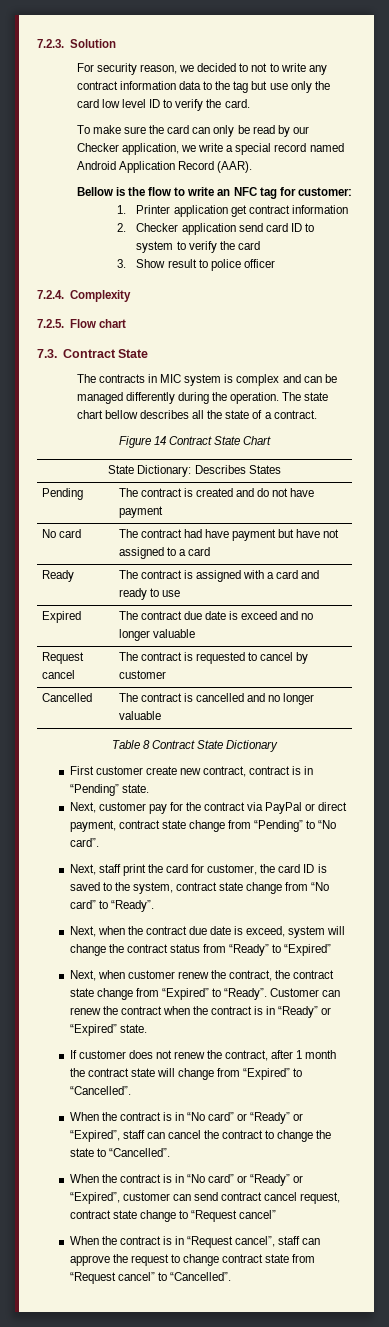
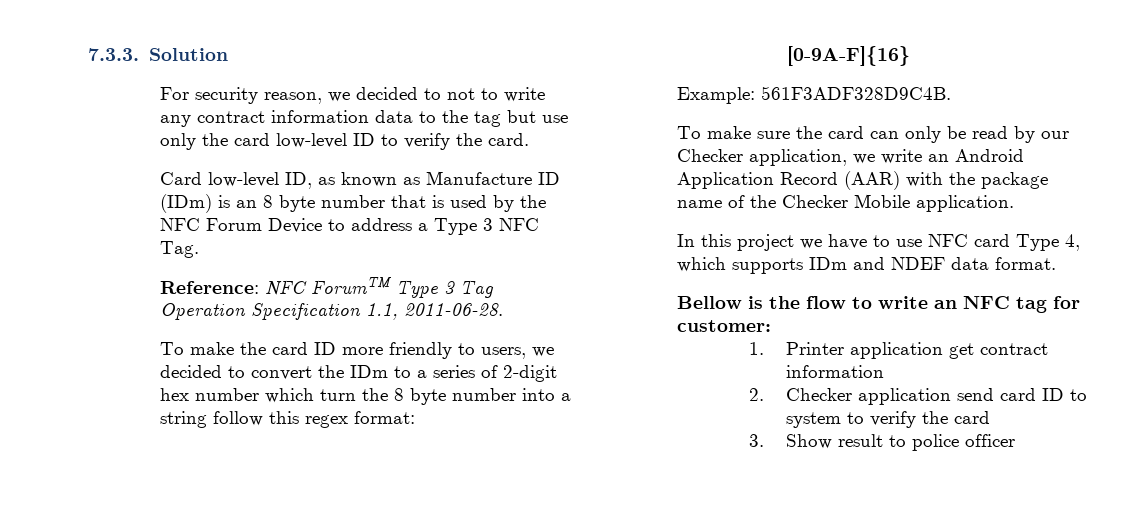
- 7.2.3. Solution
+ 7.3.3. Solution
- For security reason, we decided to not to write any contract information data to the tag but use only the card low level ID to verify the card.
+ For security reason, we decided to not to write any contract information data to the tag but use only the card low-level ID to verify the card.
+ Card low-level ID, as known as Manufacture ID (IDm) is an 8 byte number that is used by the NFC Forum Device to address a Type 3 NFC Tag.
+ Reference: NFC ForumTM Type 3 Tag Operation Specification 1.1, 2011-06-28.
+ To make the card ID more friendly to users, we decided to convert the IDm to a series of 2-digit hex number which turn the 8 byte number into a string follow this regex format:
+ [0-9A-F]{16}
+ Example: 561F3ADF328D9C4B.
- To make sure the card can only be read by our Checker application, we write a special record named Android Application Record (AAR).
+ To make sure the card can only be read by our Checker application, we write an Android Application Record (AAR) with the package name of the Checker Mobile application.
+ In this project we have to use NFC card Type 4, which supports IDm and NDEF data format.
- 7.2.4. Complexity
- 7.2.5. Flow chart
- 7.3. Contract State
- The contracts in MIC system is complex and can be managed differently during the operation. The state chart bellow describes all the state of a contract.
- Figure 14 Contract State Chart
- State Dictionary: Describes States
- Pending | The contract is created and do not have payment
- No card | The contract had have payment but have not assigned to a card
- Ready | The contract is assigned with a card and ready to use
- Expired | The contract due date is exceed and no longer valuable
- Request cancel | The contract is requested to cancel by customer
- Cancelled | The contract is cancelled and no longer valuable
- Table 8 Contract State Dictionary
- First customer create new contract, contract is in “Pending” state.
- Next, customer pay for the contract via PayPal or direct payment, contract state change from “Pending” to “No card”.
- Next, staff print the card for customer, the card ID is saved to the system, contract state change from “No card” to “Ready”.
- Next, when the contract due date is exceed, system will change the contract status from “Ready” to “Expired”
- Next, when customer renew the contract, the contract state change from “Expired” to “Ready”. Customer can renew the contract when the contract is in “Ready” or “Expired” state.
- If customer does not renew the contract, after 1 month the contract state will change from “Expired” to “Cancelled”.
- When the contract is in “No card” or “Ready” or “Expired”, staff can cancel the contract to change the state to “Cancelled”.
- When the contract is in “No card” or “Ready” or “Expired”, customer can send contract cancel request, contract state change to “Request cancel”
- When the contract is in “Request cancel”, staff can approve the request to change contract state from “Request cancel” to “Cancelled”.

